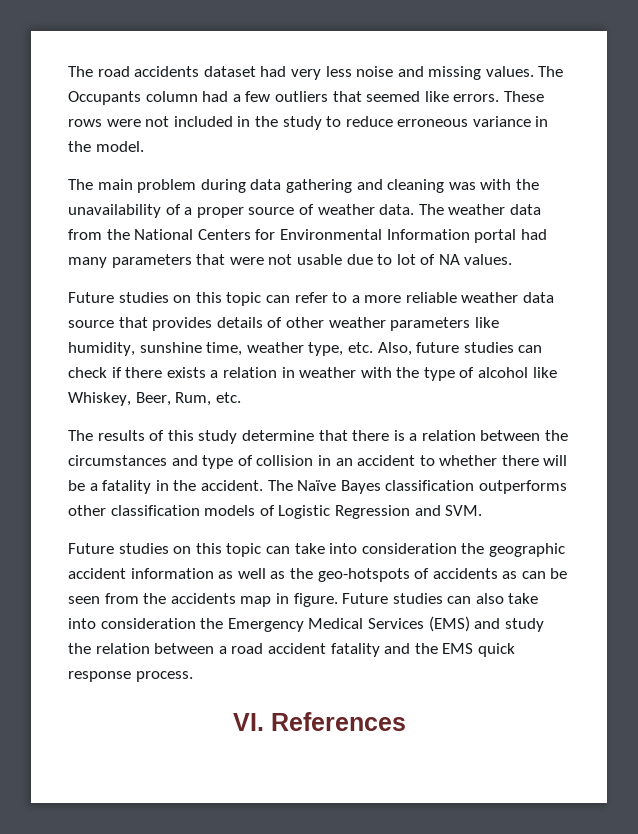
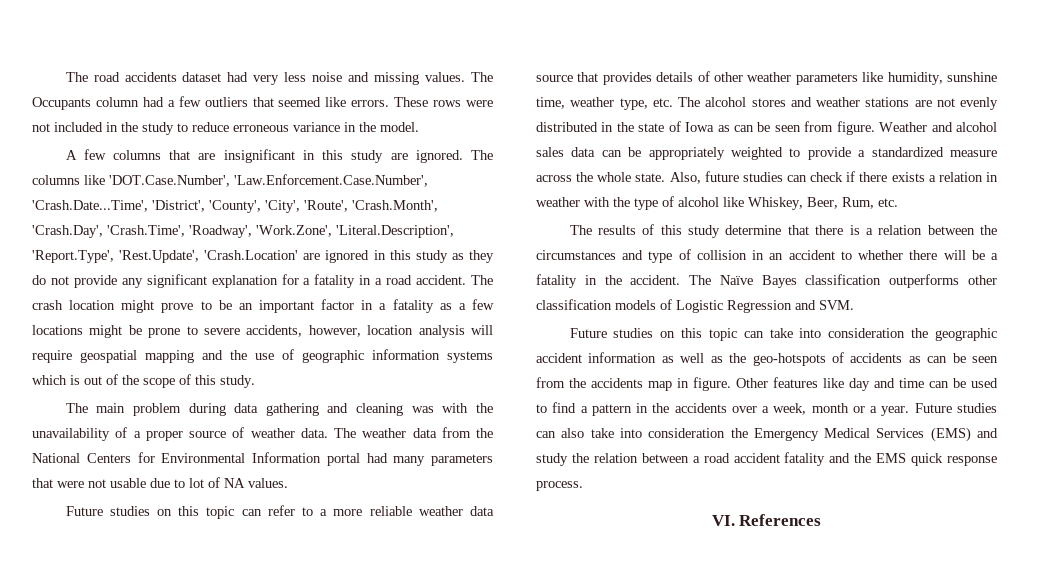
+ A few columns that are insignificant in this study are ignored. The columns like 'DOT.Case.Number', 'Law.Enforcement.Case.Number', 'Crash.Date...Time', 'District', 'County', 'City', 'Route', 'Crash.Month', 'Crash.Day', 'Crash.Time', 'Roadway', 'Work.Zone', 'Literal.Description', 'Report.Type', 'Rest.Update', 'Crash.Location' are ignored in this study as they do not provide any significant explanation for a fatality in a road accident. The crash location might prove to be an important factor in a fatality as a few locations might be prone to severe accidents, however, location analysis will require geospatial mapping and the use of geographic information systems which is out of the scope of this study.
- Future studies on this topic can refer to a more reliable weather data source that provides details of other weather parameters like humidity, sunshine time, weather type, etc. Also, future studies can check if there exists a relation in weather with the type of alcohol like Whiskey, Beer, Rum, etc.
+ Future studies on this topic can refer to a more reliable weather data source that provides details of other weather parameters like humidity, sunshine time, weather type, etc. The alcohol stores and weather stations are not evenly distributed in the state of Iowa as can be seen from figure. Weather and alcohol sales data can be appropriately weighted to provide a standardized measure across the whole state. Also, future studies can check if there exists a relation in weather with the type of alcohol like Whiskey, Beer, Rum, etc.
+ Other features like day and time can be used to find a pattern in the accidents over a week, month or a year.

